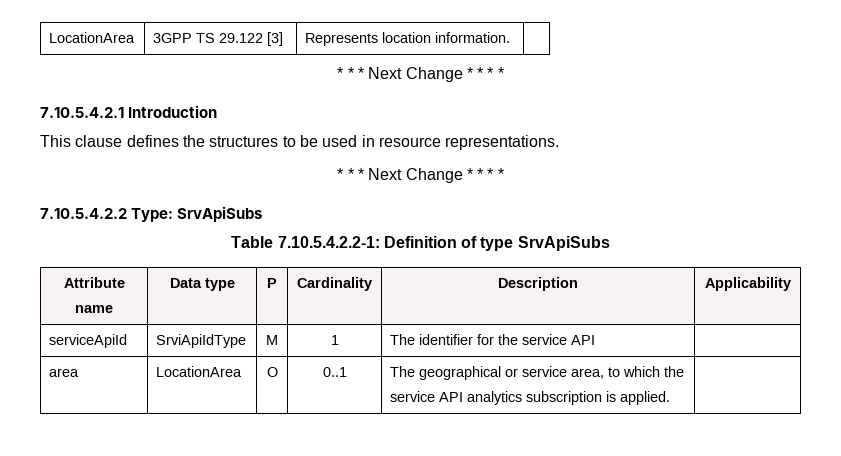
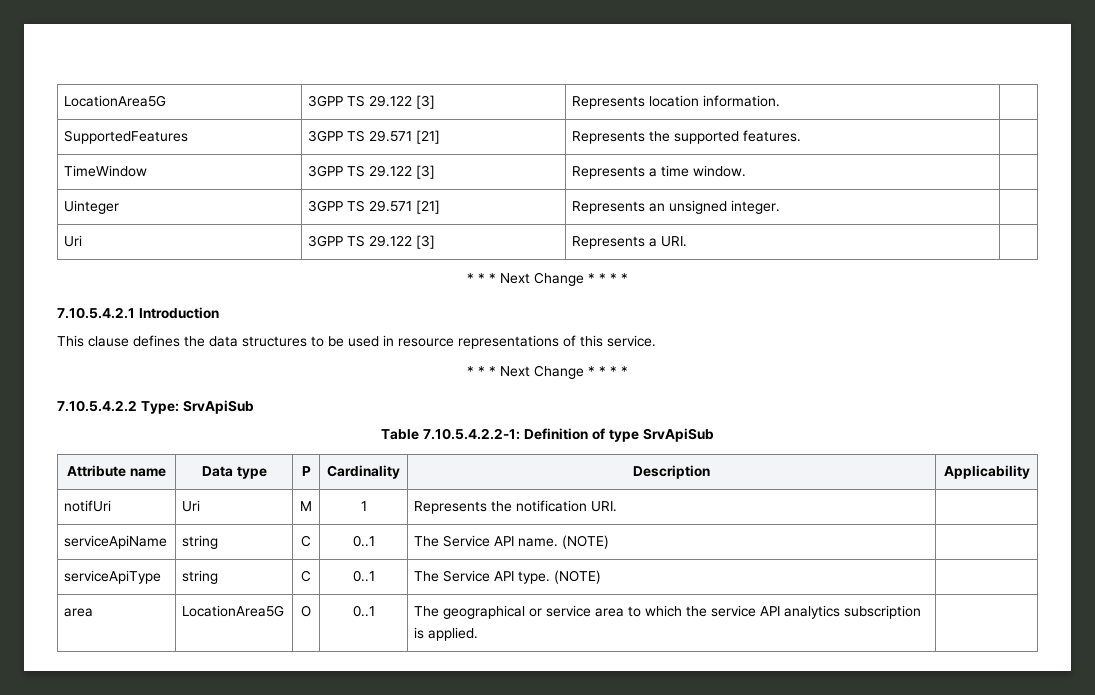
- LocationArea | 3GPP TS 29.122 [3] | Represents location information. |
+ LocationArea5G | 3GPP TS 29.122 [3] | Represents location information. |
+ SupportedFeatures | 3GPP TS 29.571 [21] | Represents the supported features. |
+ TimeWindow | 3GPP TS 29.122 [3] | Represents a time window. |
+ Uinteger | 3GPP TS 29.571 [21] | Represents an unsigned integer. |
+ Uri | 3GPP TS 29.122 [3] | Represents a URI. |
- This clause defines the structures to be used in resource representations.
+ This clause defines the data structures to be used in resource representations of this service.
- 7.10.5.4.2.2 Type: SrvApiSubs
+ 7.10.5.4.2.2 Type: SrvApiSub
- Table 7.10.5.4.2.2-1: Definition of type SrvApiSubs
+ Table 7.10.5.4.2.2-1: Definition of type SrvApiSub
- serviceApiId | SrviApiIdType | M | 1 | The identifier for the service API |
+ notifUri | Uri | M | 1 | Represents the notification URI. |
+ serviceApiName | string | C | 0..1 | The Service API name. (NOTE) |
+ serviceApiType | string | C | 0..1 | The Service API type. (NOTE) |
- area | LocationArea | O | 0..1 | The geographical or service area, to which the service API analytics subscription is applied. |
+ area | LocationArea5G | O | 0..1 | The geographical or service area to which the service API analytics subscription is applied. |

